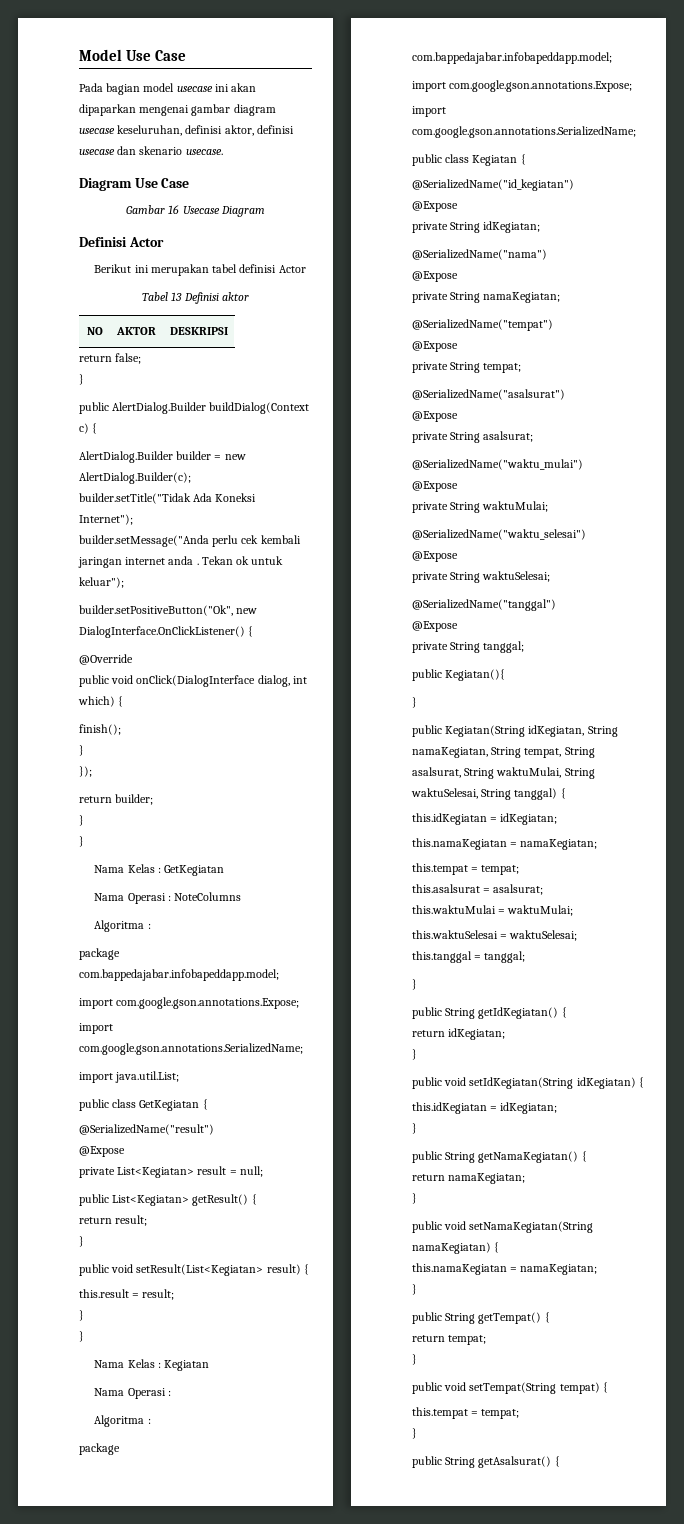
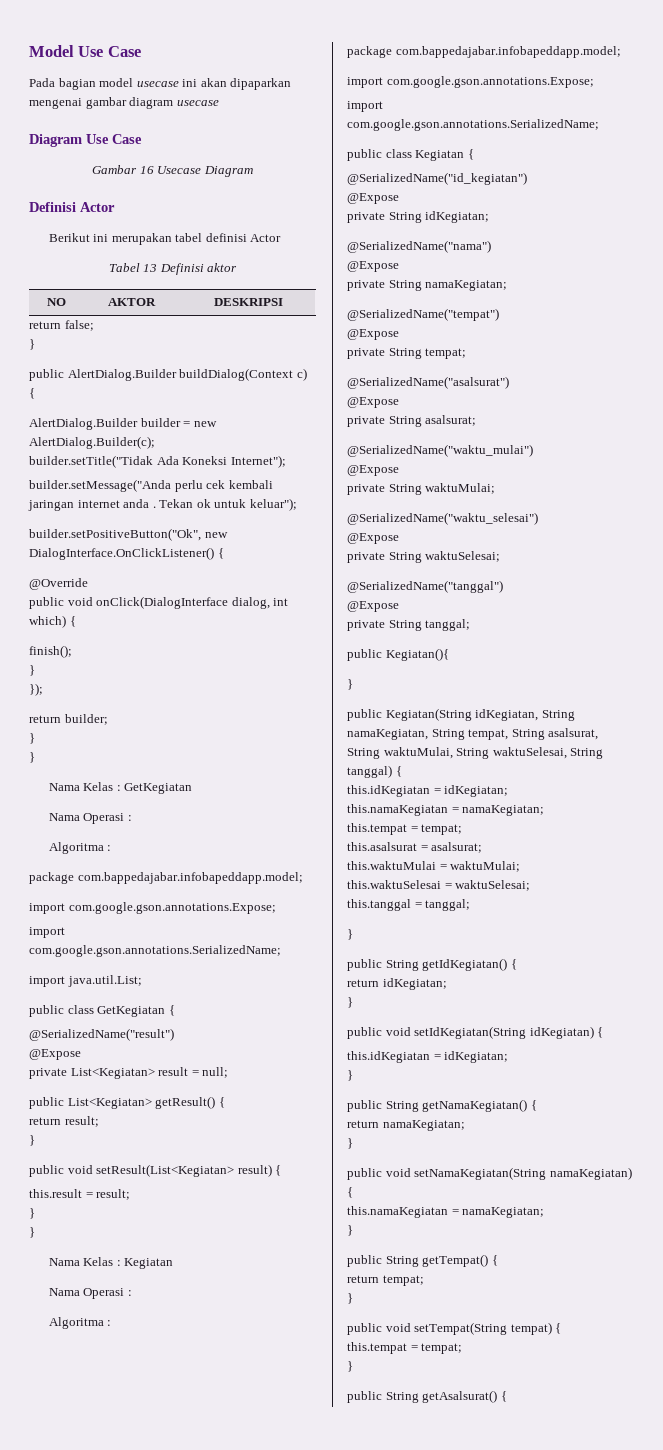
- Pada bagian model usecase ini akan dipaparkan mengenai gambar diagram usecase keseluruhan, definisi aktor, definisi usecase dan skenario usecase.
+ Pada bagian model usecase ini akan dipaparkan mengenai gambar diagram usecase
  Nama Kelas : GetKegiatan
- Nama Operasi : NoteColumns
+ Nama Operasi :

